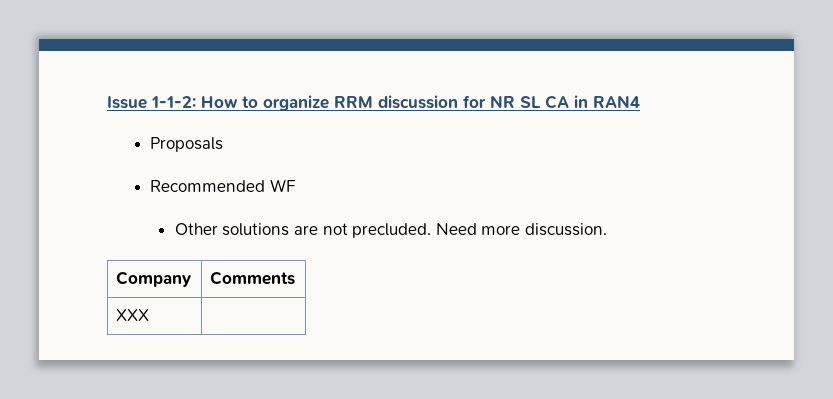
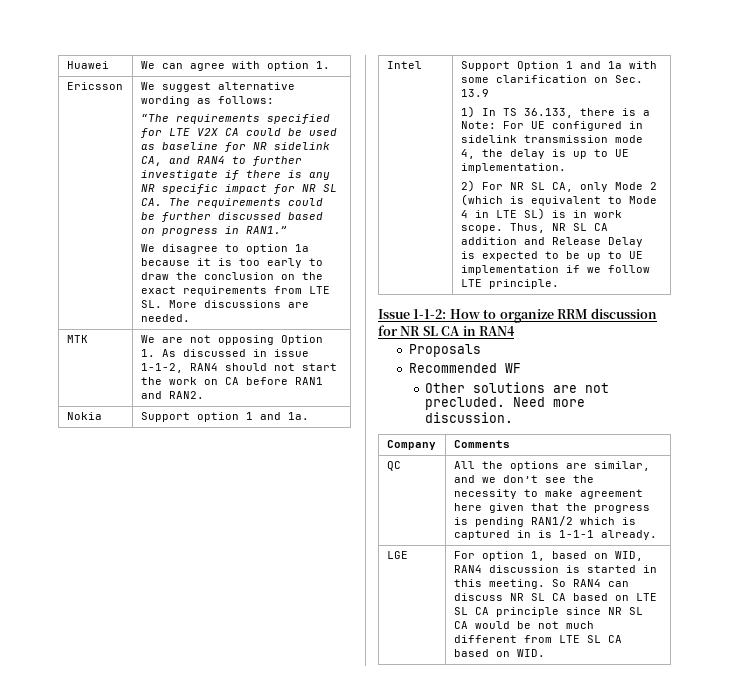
+ Huawei | We can agree with option 1.
+ Ericsson | We suggest alternative wording as follows:
+ “The requirements specified for LTE V2X CA could be used as baseline for NR sidelink CA, and RAN4 to further investigate if there is any NR specific impact for NR SL CA. The requirements could be further discussed based on progress in RAN1.”
+ We disagree to option 1a because it is too early to draw the conclusion on the exact requirements from LTE SL. More discussions are needed.
+ MTK | We are not opposing Option 1. As discussed in issue 1-1-2, RAN4 should not start the work on CA before RAN1 and RAN2.
+ Nokia | Support option 1 and 1a.
+ Intel | Support Option 1 and 1a with some clarification on Sec. 13.9
+ 1) In TS 36.133, there is a Note: For UE configured in sidelink transmission mode 4, the delay is up to UE implementation.
+ 2) For NR SL CA, only Mode 2 (which is equivalent to Mode 4 in LTE SL) is in work scope. Thus, NR SL CA addition and Release Delay is expected to be up to UE implementation if we follow LTE principle.
- XXX |
+ QC | All the options are similar, and we don’t see the necessity to make agreement here given that the progress is pending RAN1/2 which is captured in is 1-1-1 already.
+ LGE | For option 1, based on WID, RAN4 discussion is started in this meeting. So RAN4 can discuss NR SL CA based on LTE SL CA principle since NR SL CA would be not much different from LTE SL CA based on WID.

